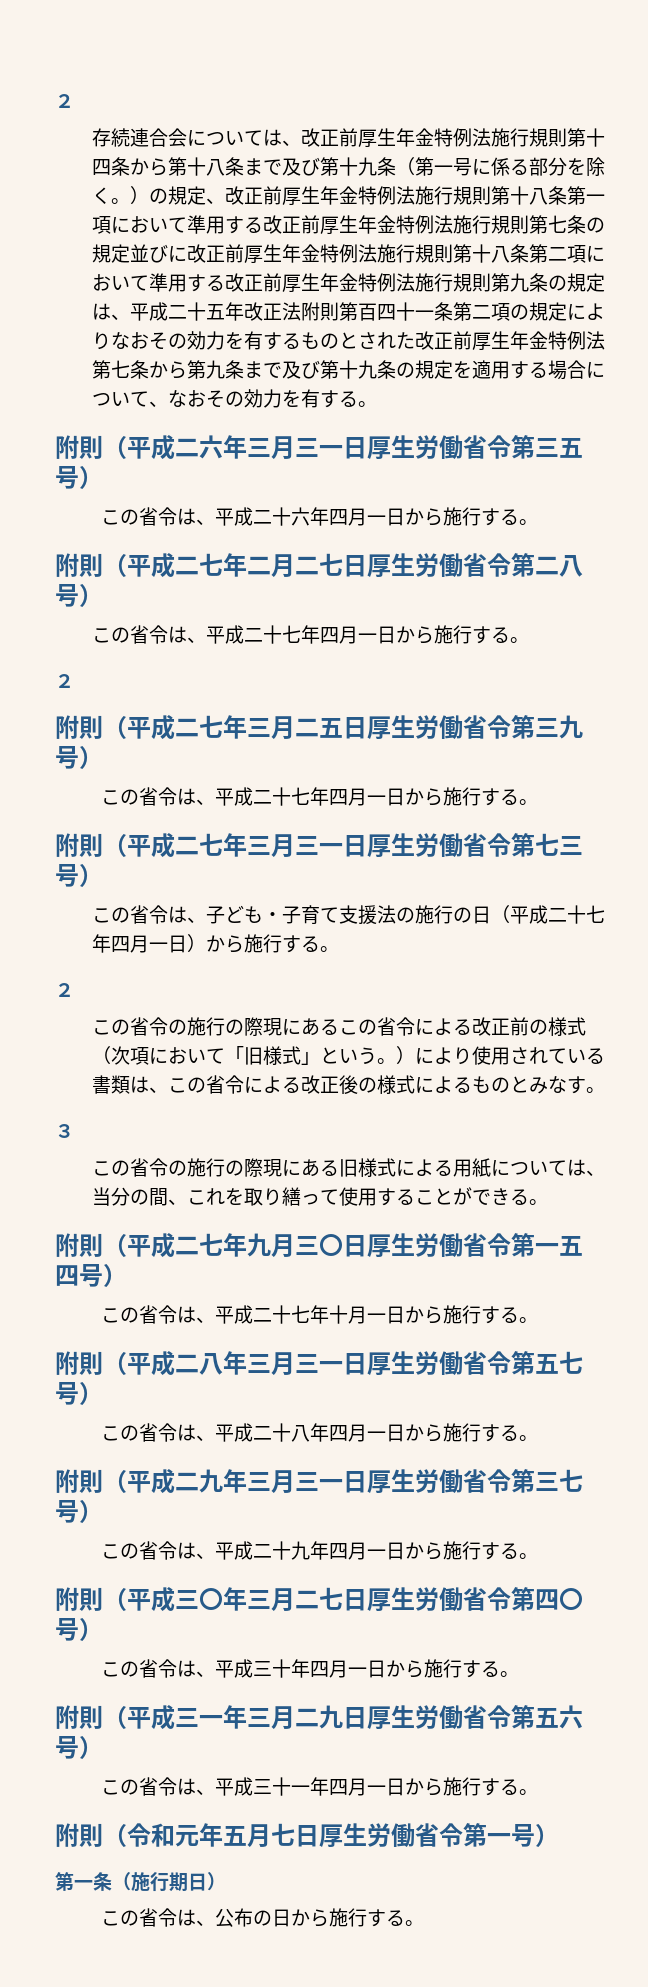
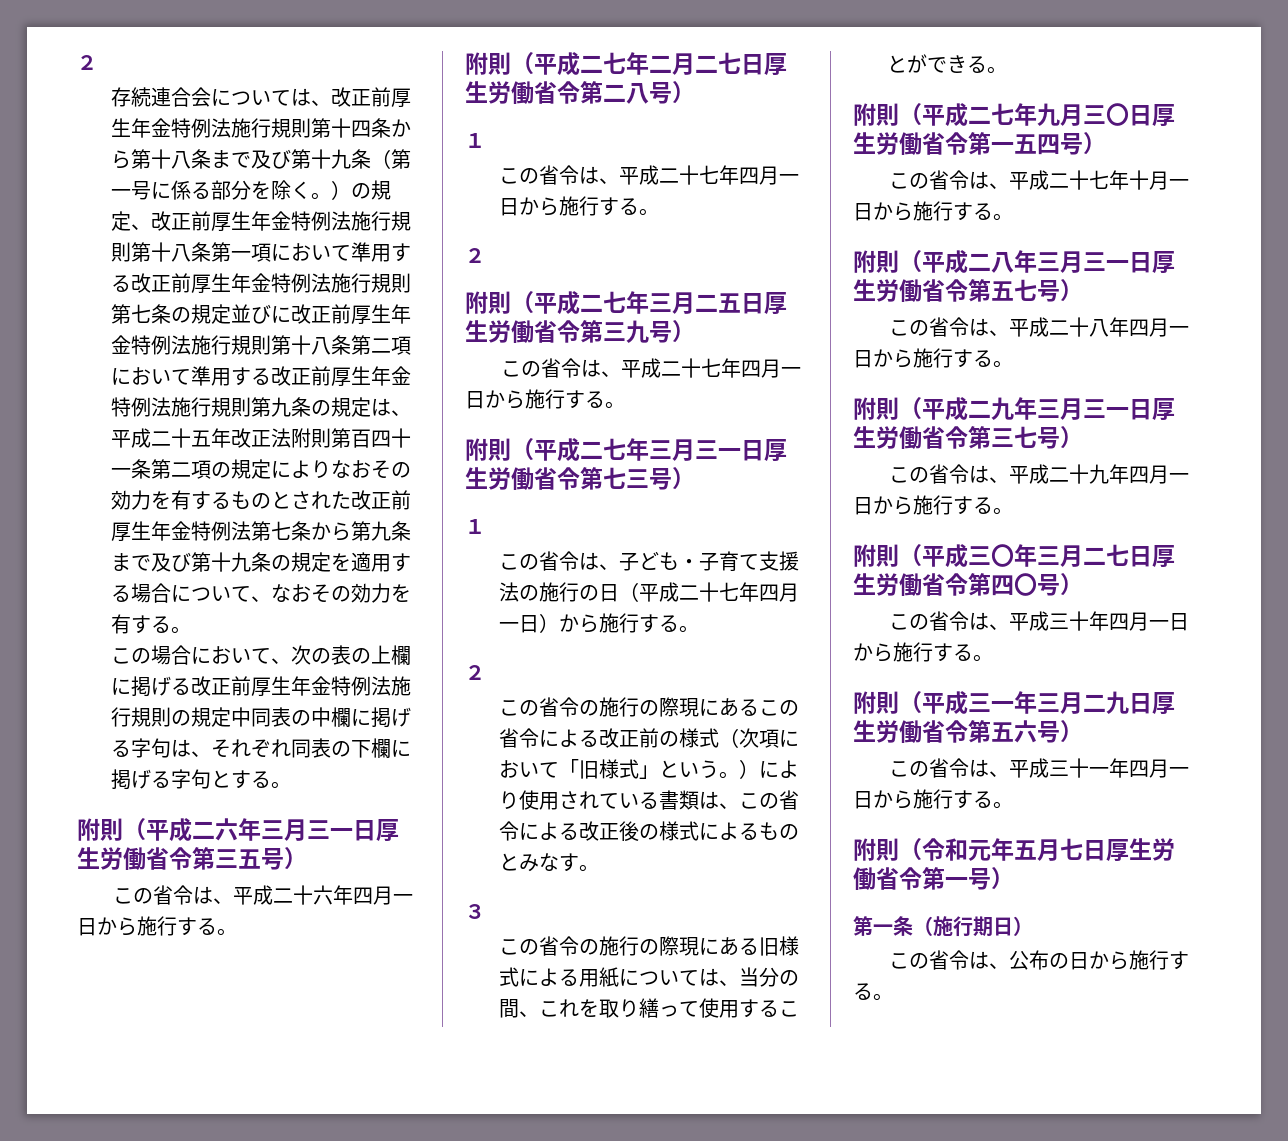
+ この場合において、次の表の上欄に掲げる改正前厚生年金特例法施行規則の規定中同表の中欄に掲げる字句は、それぞれ同表の下欄に掲げる字句とする。
  附則（平成二七年二月二七日厚生労働省令第二八号）
+ １
  附則（平成二七年三月三一日厚生労働省令第七三号）
+ １

